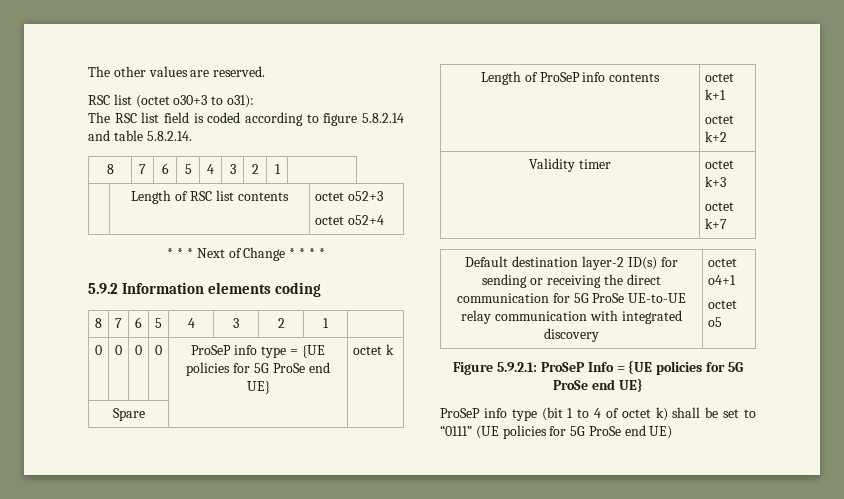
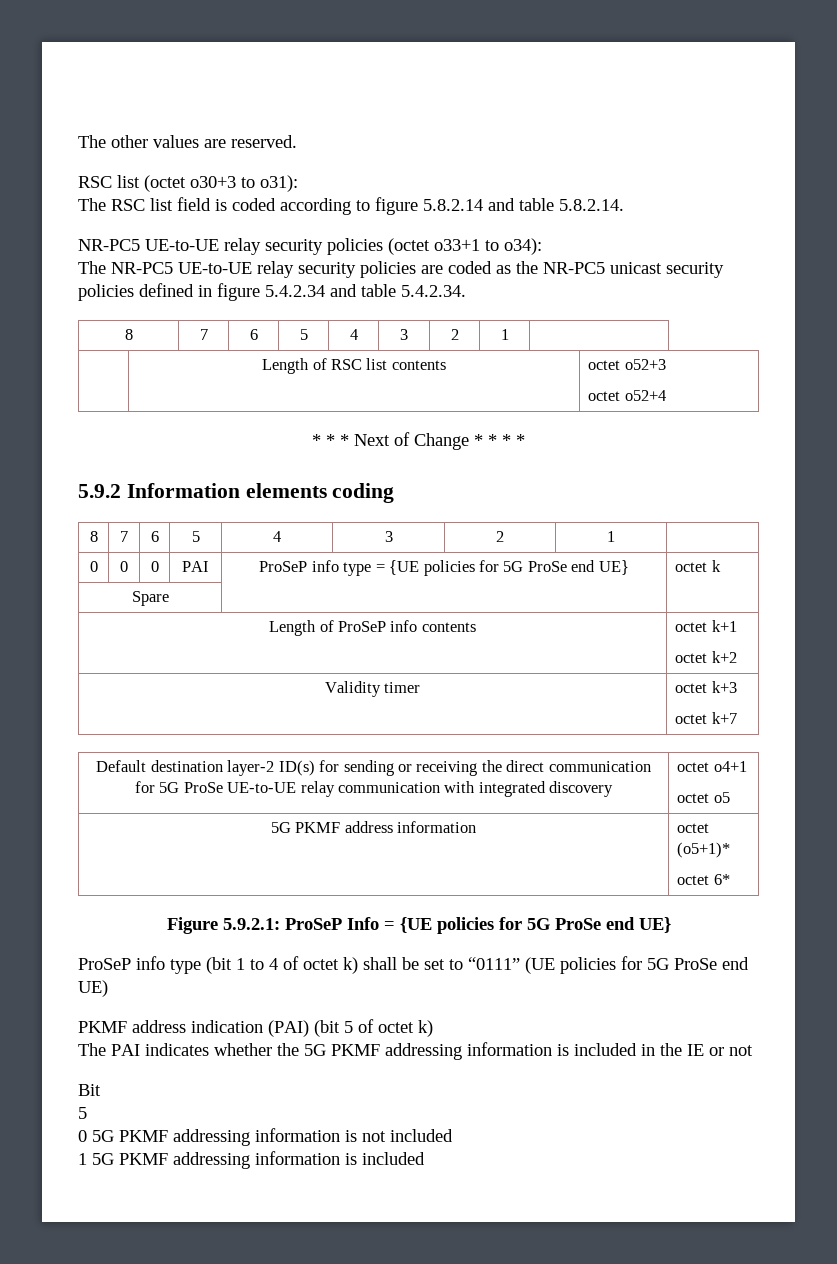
+ NR-PC5 UE-to-UE relay security policies (octet o33+1 to o34):
+ The NR-PC5 UE-to-UE relay security policies are coded as the NR-PC5 unicast security policies defined in figure 5.4.2.34 and table 5.4.2.34.
- 0 | 0 | 0 | 0 | ProSeP info type = {UE policies for 5G ProSe end UE} | octet k
+ 0 | 0 | 0 | PAI | ProSeP info type = {UE policies for 5G ProSe end UE} | octet k
+ 5G PKMF address information | octet (o5+1)*
+ octet 6*
+ PKMF address indication (PAI) (bit 5 of octet k)
+ The PAI indicates whether the 5G PKMF addressing information is included in the IE or not
+ Bit
+ 5
+ 0 5G PKMF addressing information is not included
+ 1 5G PKMF addressing information is included

